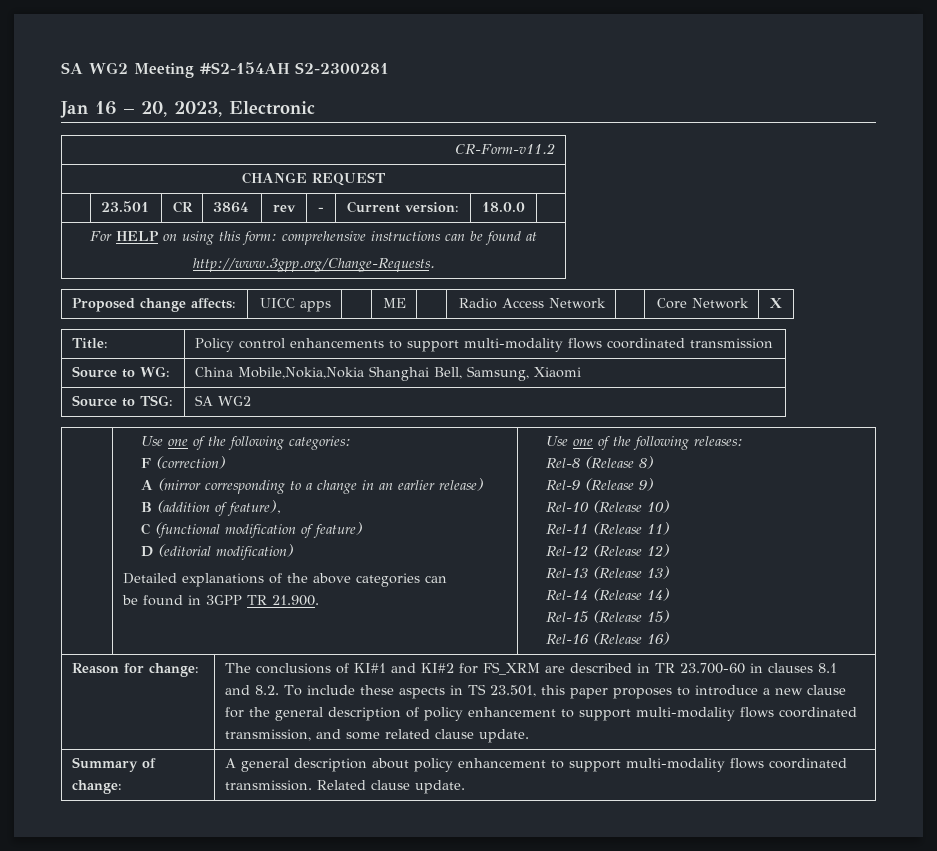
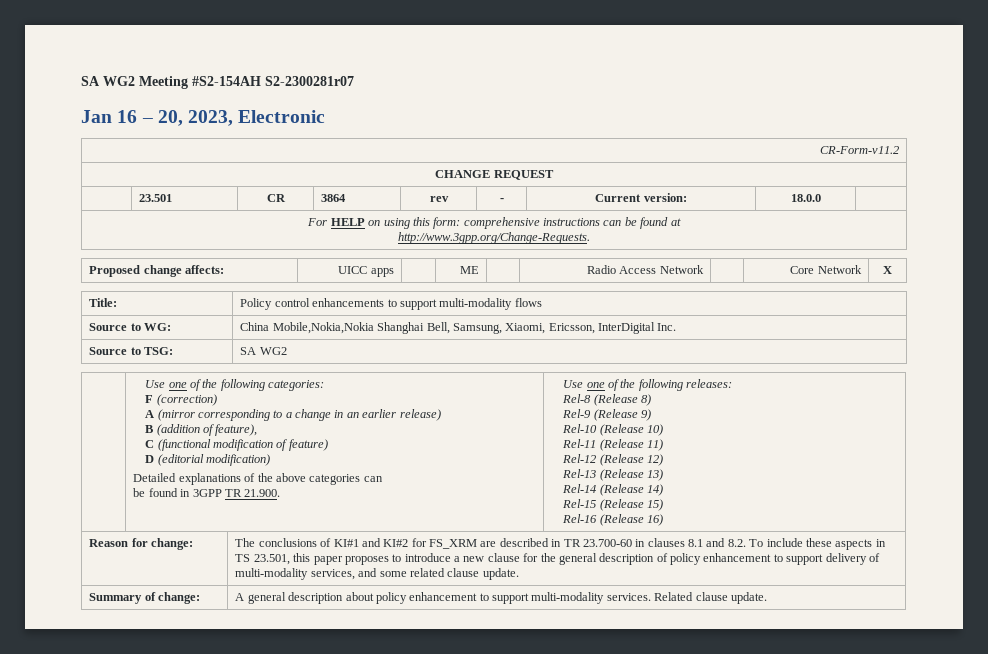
- SA WG2 Meeting #S2-154AH S2-2300281
+ SA WG2 Meeting #S2-154AH S2-2300281r07
- Title: | Policy control enhancements to support multi-modality flows coordinated transmission
+ Title: | Policy control enhancements to support multi-modality flows
- Source to WG: | China Mobile,Nokia,Nokia Shanghai Bell, Samsung, Xiaomi
+ Source to WG: | China Mobile,Nokia,Nokia Shanghai Bell, Samsung, Xiaomi, Ericsson, InterDigital Inc.
- The conclusions of KI#1 and KI#2 for FS_XRM are described in TR 23.700-60 in clauses 8.1 and 8.2. To include these aspects in TS 23.501, this paper proposes to introduce a new clause for the general description of policy enhancement to support multi-modality flows coordinated transmission, and some related clause update.
+ The conclusions of KI#1 and KI#2 for FS_XRM are described in TR 23.700-60 in clauses 8.1 and 8.2. To include these aspects in TS 23.501, this paper proposes to introduce a new clause for the general description of policy enhancement to support delivery of multi-modality services, and some related clause update.
- Summary of change: | A general description about policy enhancement to support multi-modality flows coordinated transmission. Related clause update.
+ Summary of change: | A general description about policy enhancement to support multi-modality services. Related clause update.

